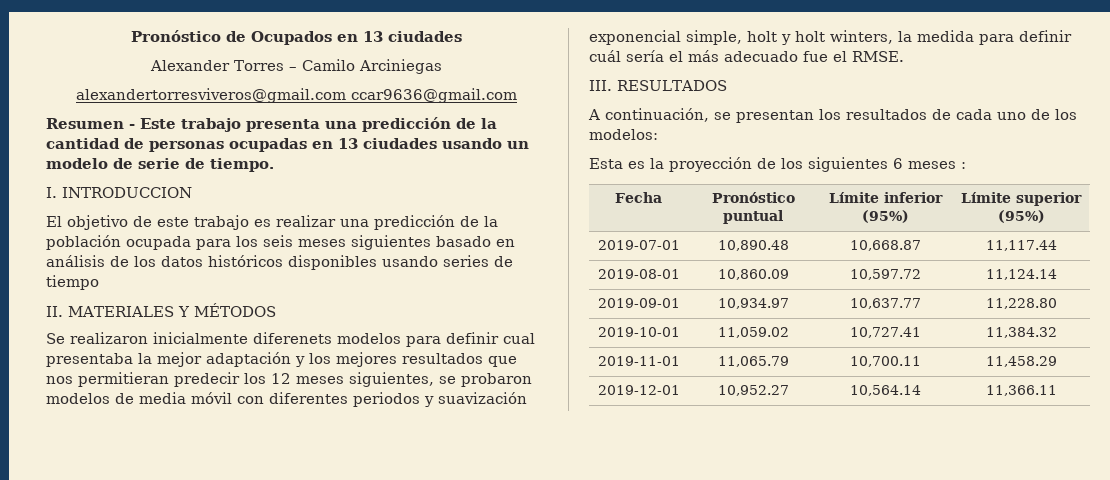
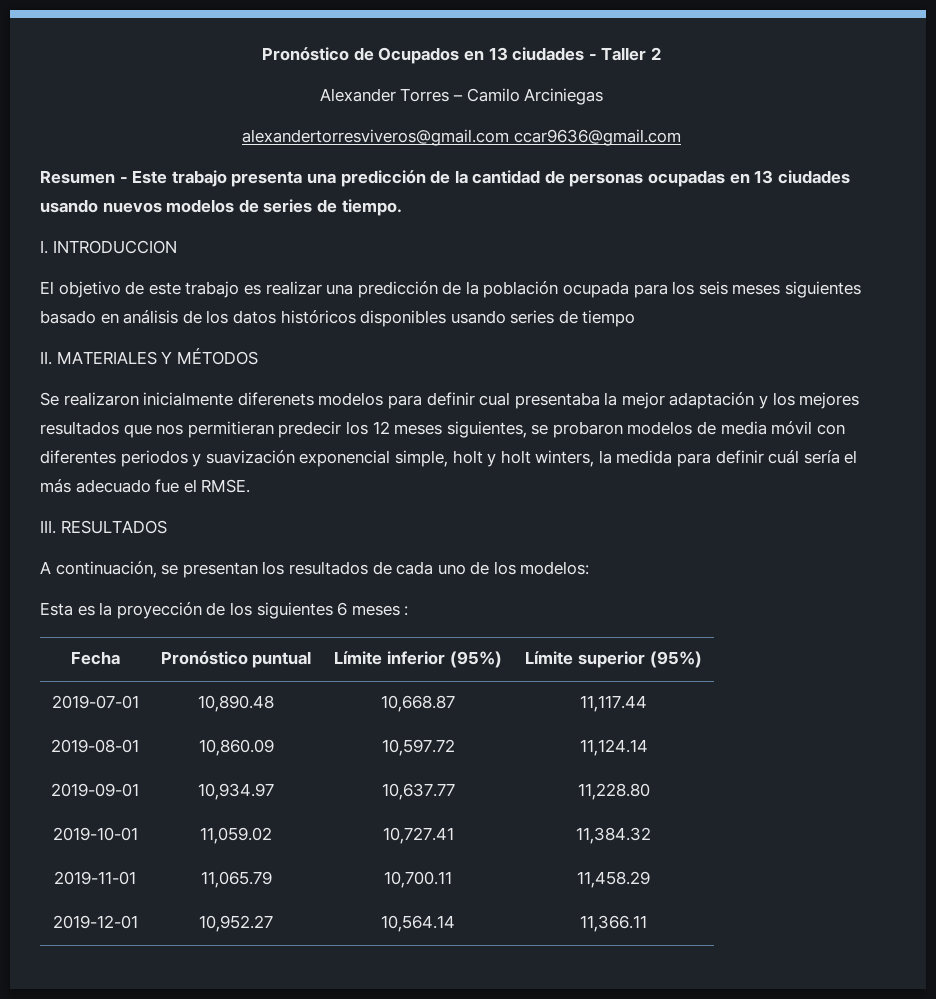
- Pronóstico de Ocupados en 13 ciudades
+ Pronóstico de Ocupados en 13 ciudades - Taller 2
- Resumen - Este trabajo presenta una predicción de la cantidad de personas ocupadas en 13 ciudades usando un modelo de serie de tiempo.
+ Resumen - Este trabajo presenta una predicción de la cantidad de personas ocupadas en 13 ciudades usando nuevos modelos de series de tiempo.

